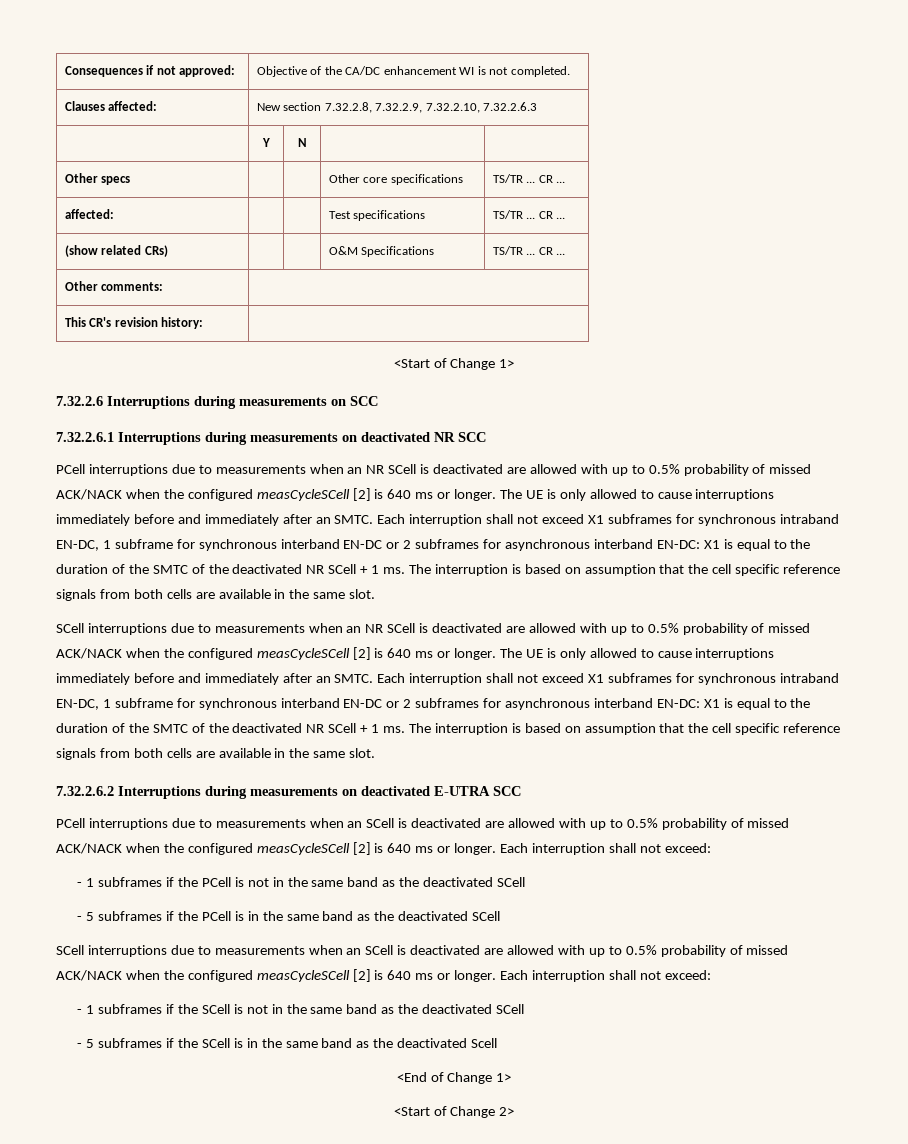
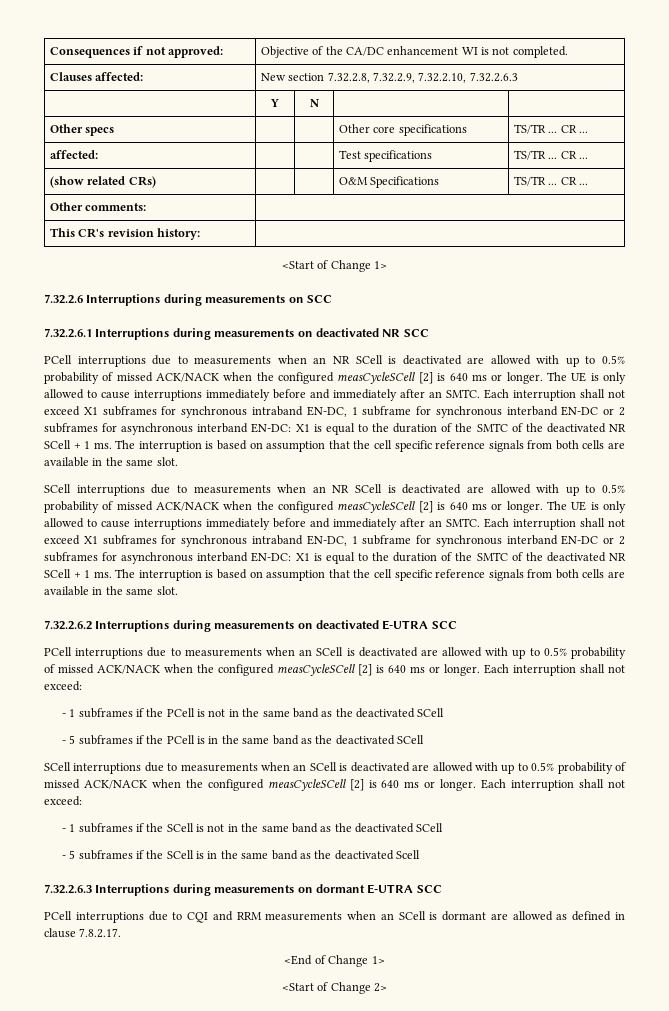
+ 7.32.2.6.3 Interruptions during measurements on dormant E-UTRA SCC
+ PCell interruptions due to CQI and RRM measurements when an SCell is dormant are allowed as defined in clause 7.8.2.17.

